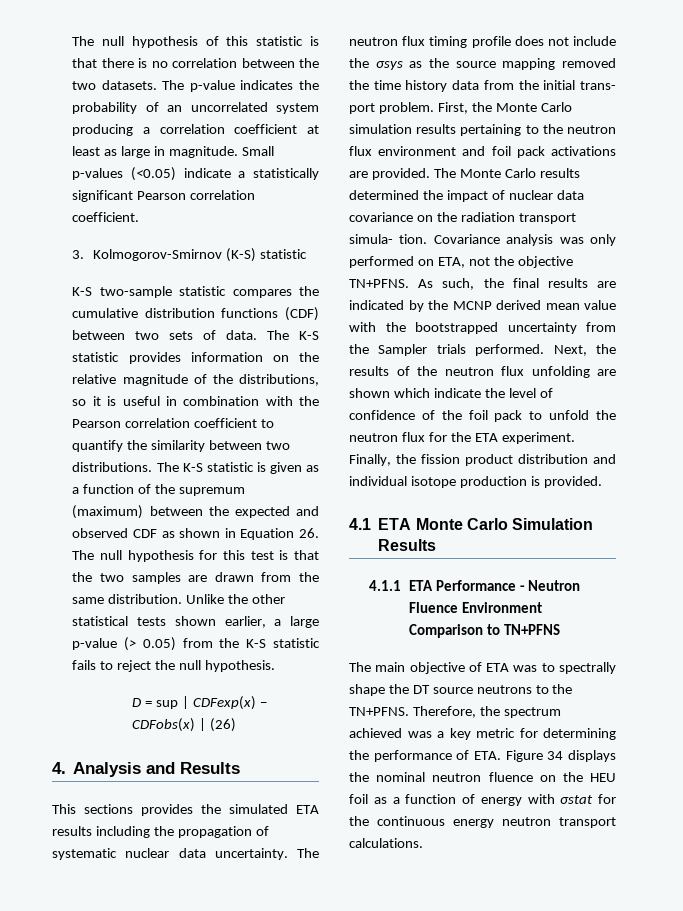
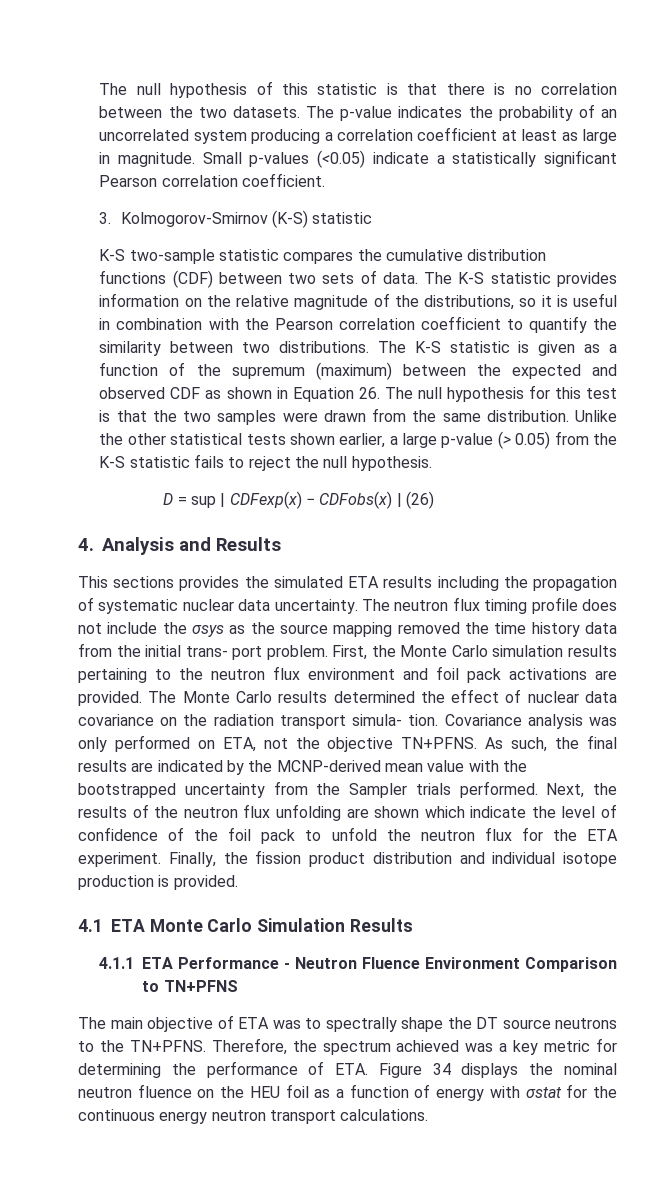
- The K-S statistic is given as a function of the supremum (maximum) between the expected and observed CDF as shown in Equation 26. The null hypothesis for this test is that the two samples are drawn from the same distribution.
+ The K-S statistic is given as a function of the supremum (maximum) between the expected and observed CDF as shown in Equation 26. The null hypothesis for this test is that the two samples were drawn from the same distribution.
- The Monte Carlo results determined the impact of nuclear data covariance on the radiation transport simula- tion.
+ The Monte Carlo results determined the effect of nuclear data covariance on the radiation transport simula- tion.
- As such, the final results are indicated by the MCNP derived mean value with the bootstrapped uncertainty from the Sampler trials performed.
+ As such, the final results are indicated by the MCNP-derived mean value with the bootstrapped uncertainty from the Sampler trials performed.

